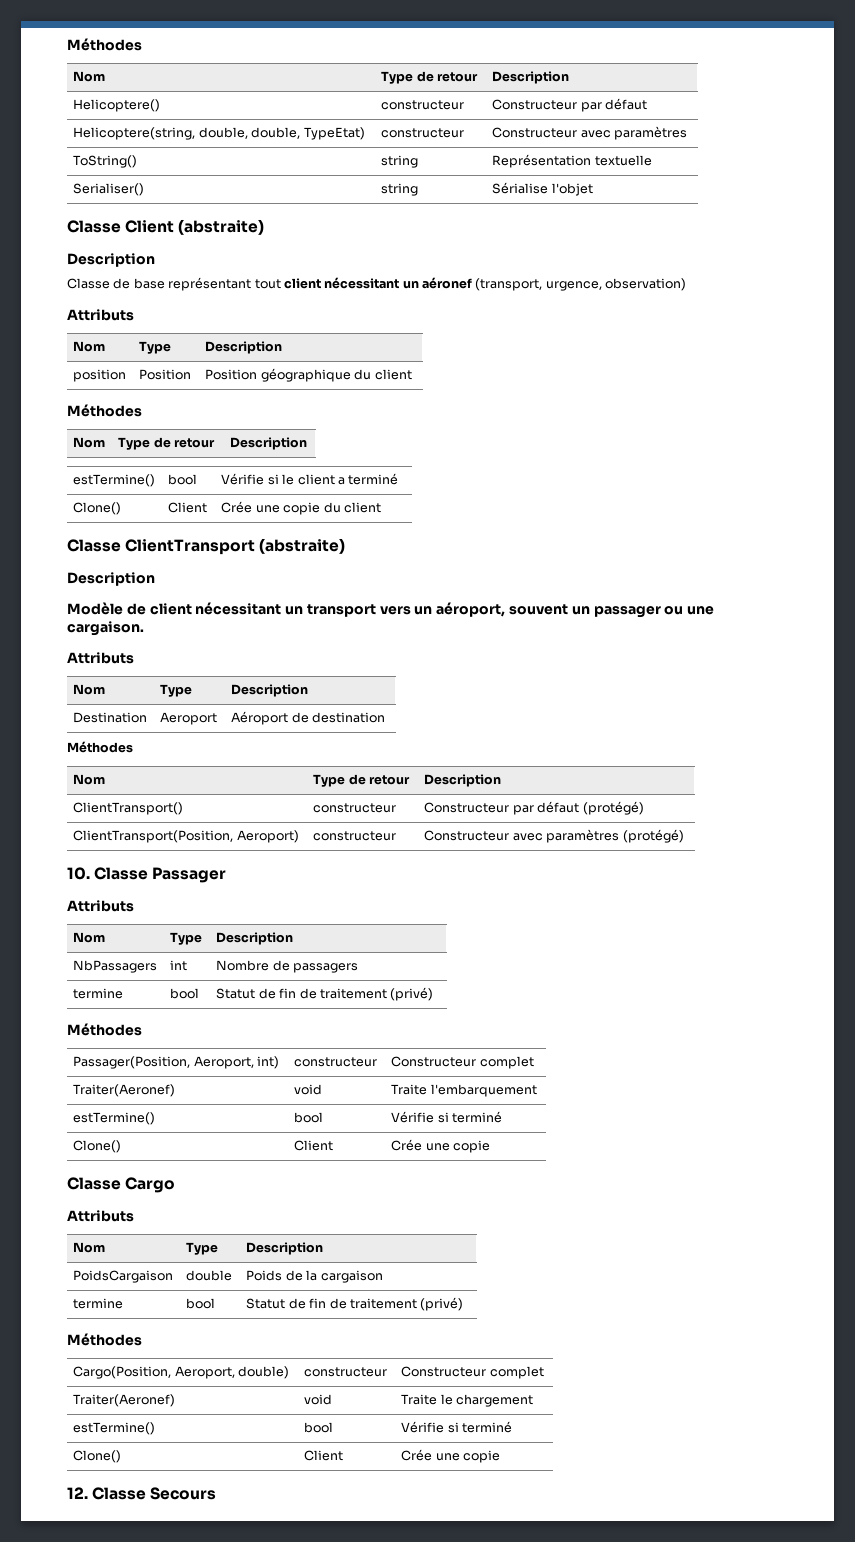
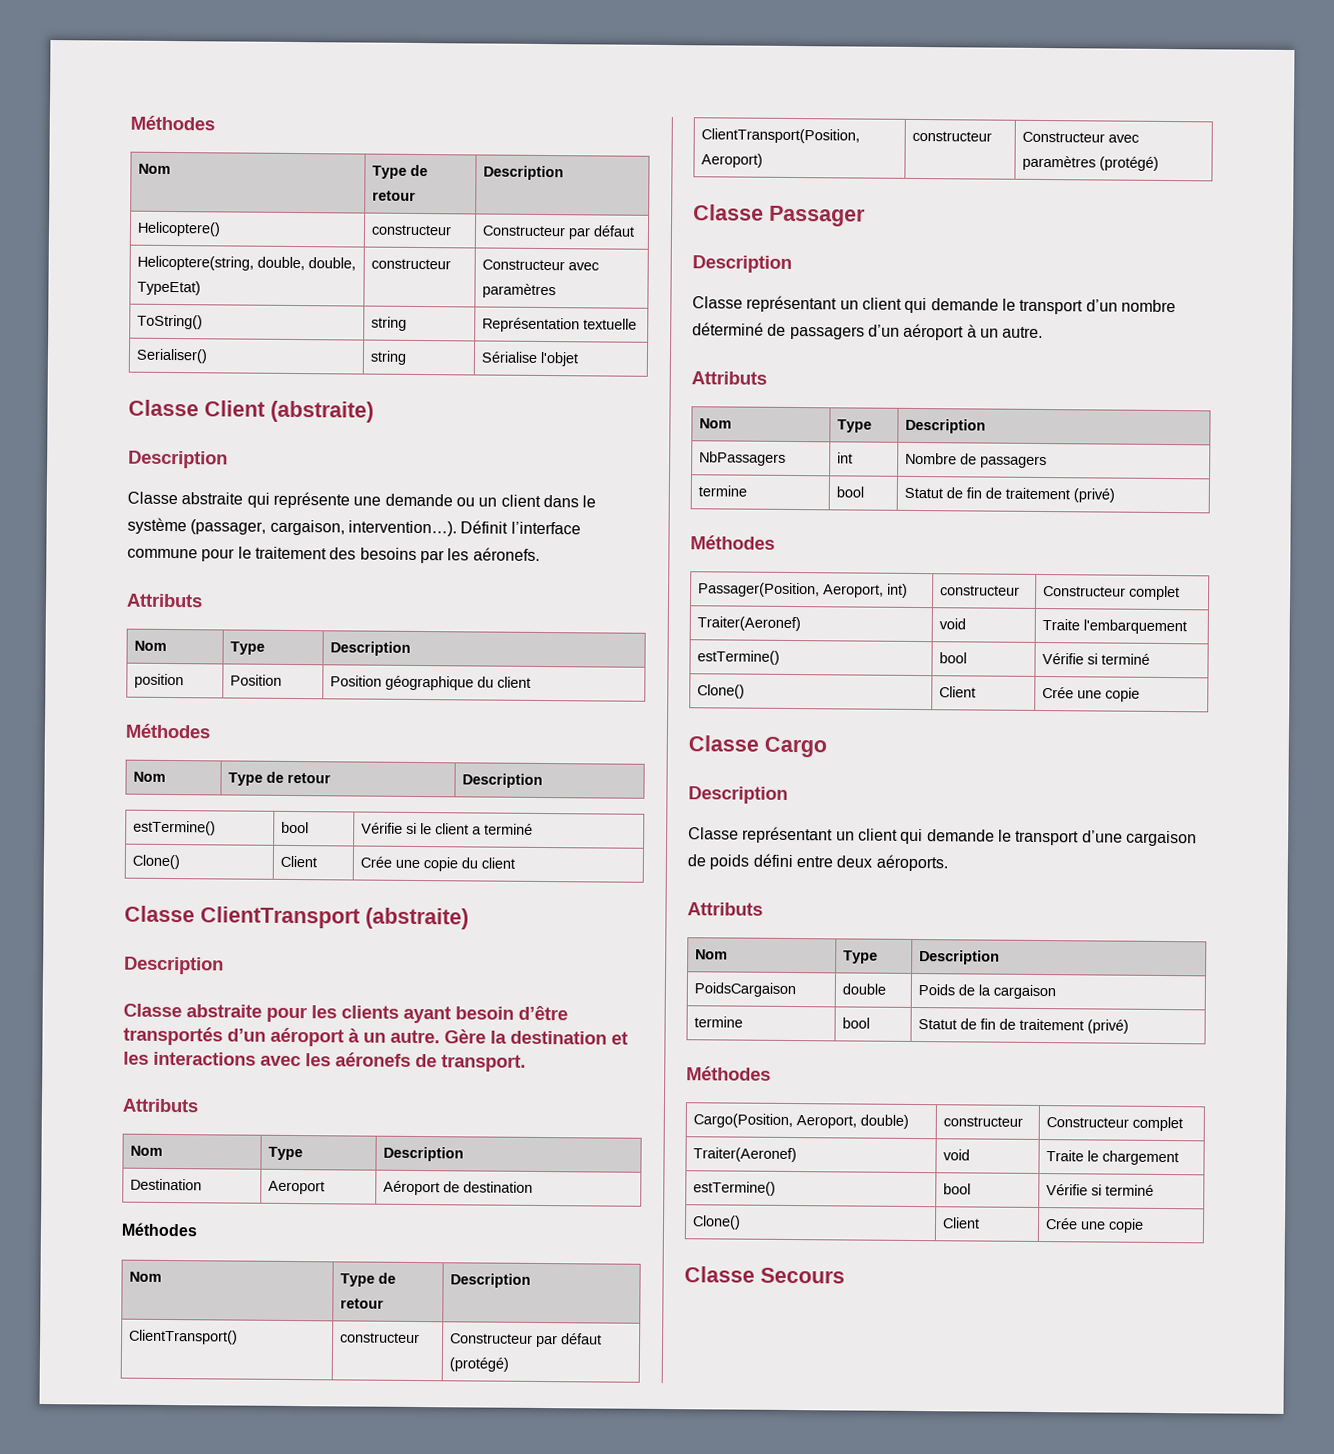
- Classe de base représentant tout client nécessitant un aéronef (transport, urgence, observation)
+ Classe abstraite qui représente une demande ou un client dans le système (passager, cargaison, intervention…). Définit l’interface commune pour le traitement des besoins par les aéronefs.
- Modèle de client nécessitant un transport vers un aéroport, souvent un passager ou une cargaison.
+ Classe abstraite pour les clients ayant besoin d’être transportés d’un aéroport à un autre. Gère la destination et les interactions avec les aéronefs de transport.
- 10. Classe Passager
+ Classe Passager
+ Description
+ Classe représentant un client qui demande le transport d’un nombre déterminé de passagers d’un aéroport à un autre.
  Classe Cargo
+ Description
+ Classe représentant un client qui demande le transport d’une cargaison de poids défini entre deux aéroports.
- 12. Classe Secours
+ Classe Secours

